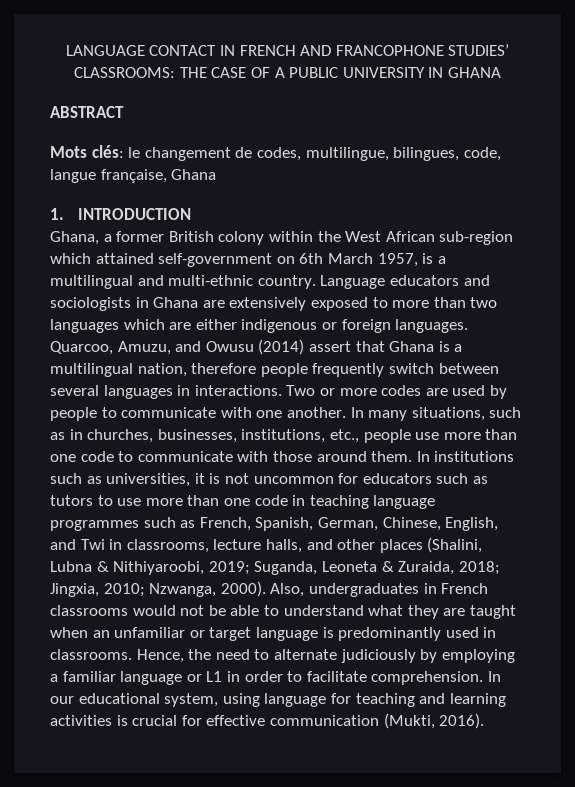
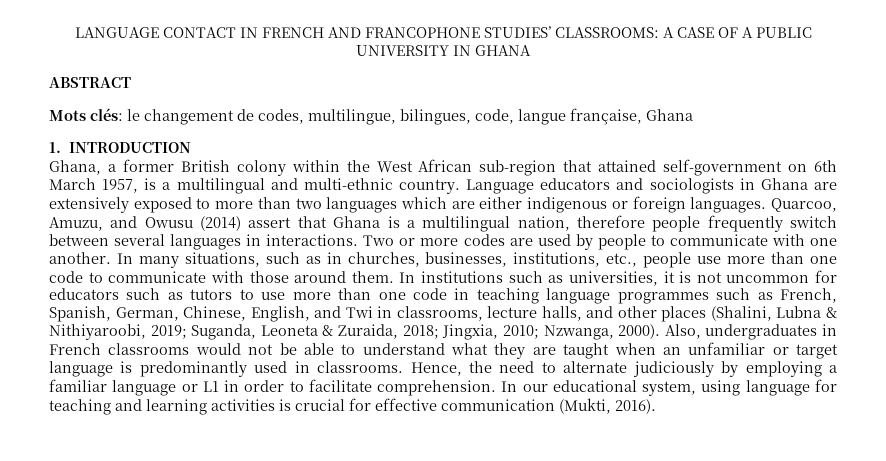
- LANGUAGE CONTACT IN FRENCH AND FRANCOPHONE STUDIES’ CLASSROOMS: THE CASE OF A PUBLIC UNIVERSITY IN GHANA
+ LANGUAGE CONTACT IN FRENCH AND FRANCOPHONE STUDIES’ CLASSROOMS: A CASE OF A PUBLIC UNIVERSITY IN GHANA
- Ghana, a former British colony within the West African sub-region which attained self-government on 6th March 1957, is a multilingual and multi-ethnic country.
+ Ghana, a former British colony within the West African sub-region that attained self-government on 6th March 1957, is a multilingual and multi-ethnic country.

